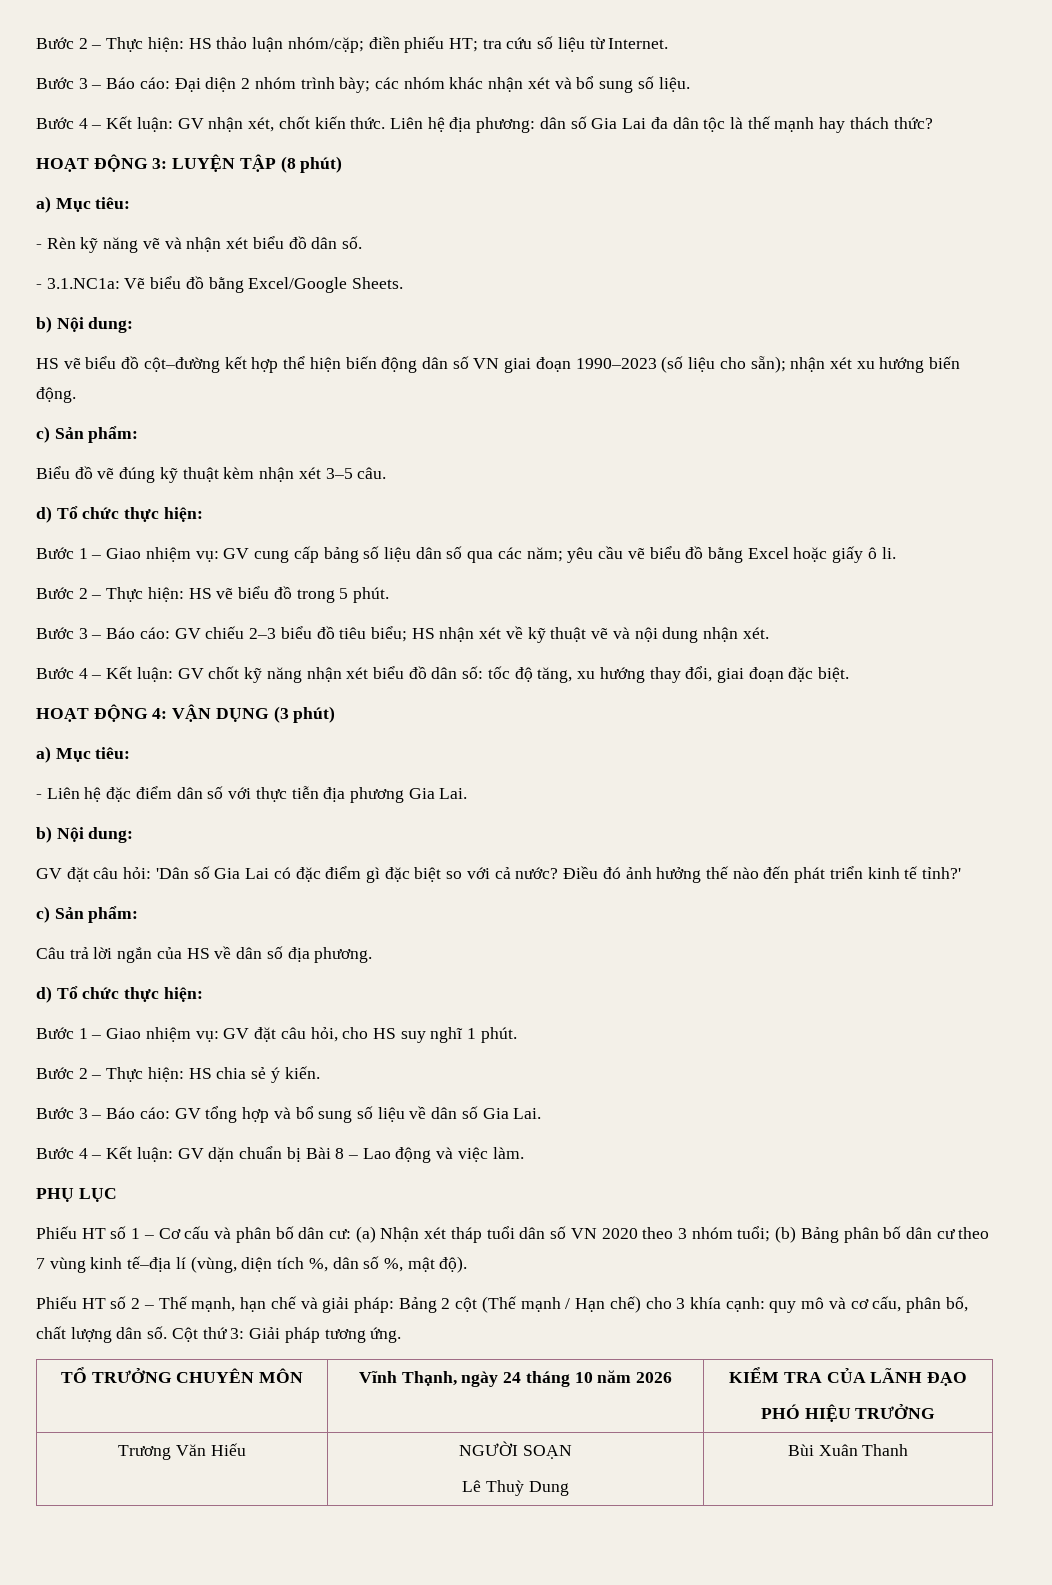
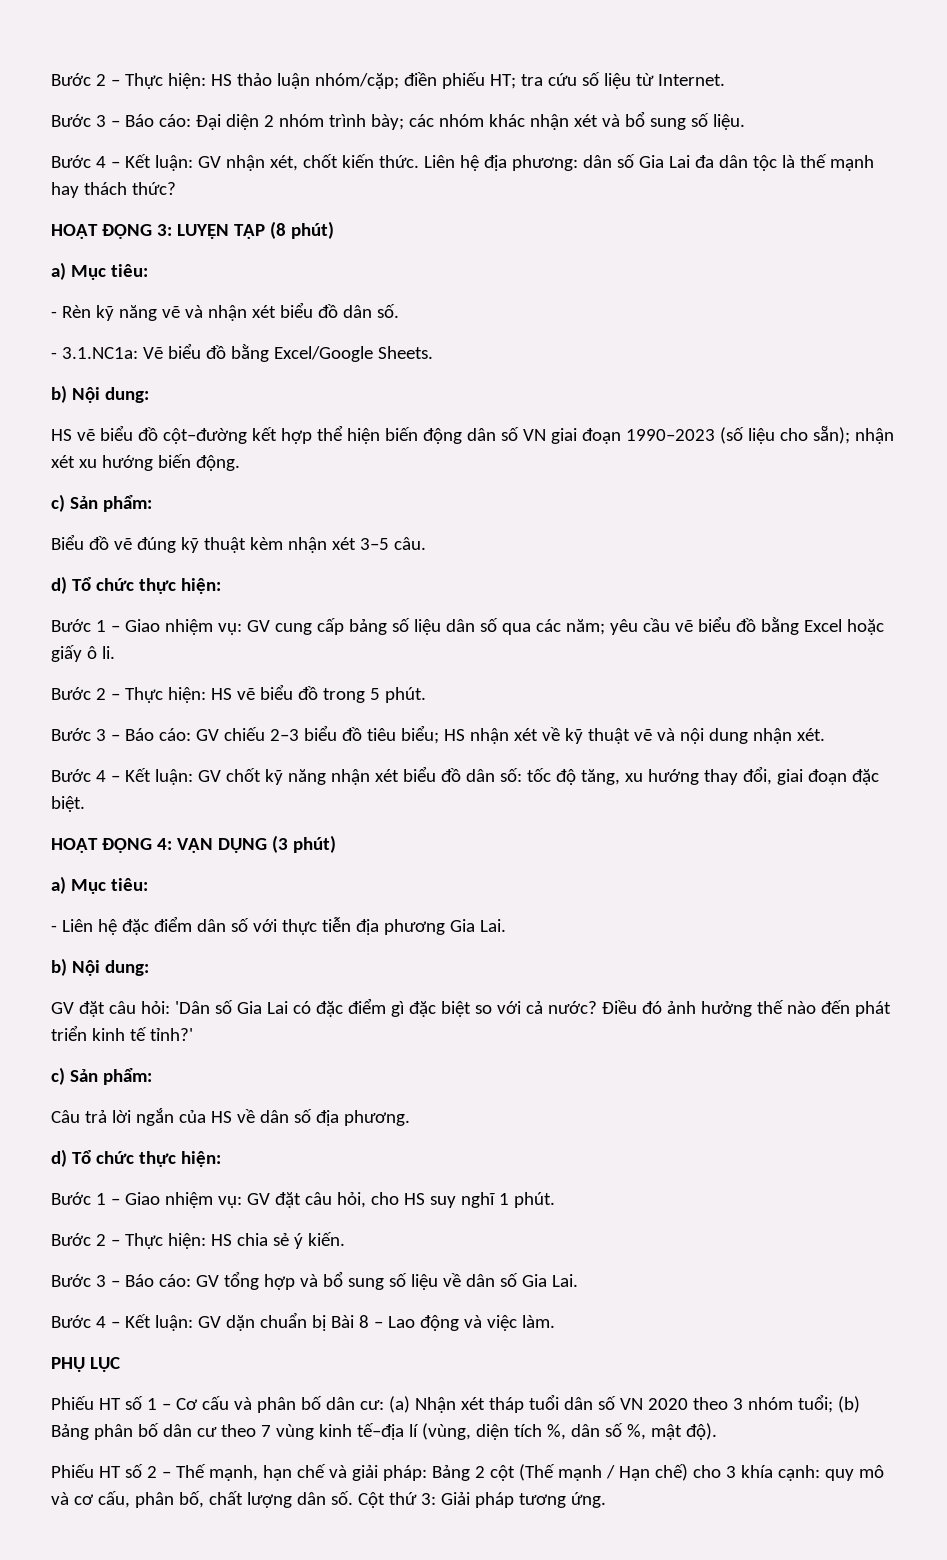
- TỔ TRƯỞNG CHUYÊN MÔN | Vĩnh Thạnh, ngày 24 tháng 10 năm 2026 | KIỂM TRA CỦA LÃNH ĐẠO
- PHÓ HIỆU TRƯỞNG
- Trương Văn Hiếu | NGƯỜI SOẠN
- Lê Thuỳ Dung | Bùi Xuân Thanh

